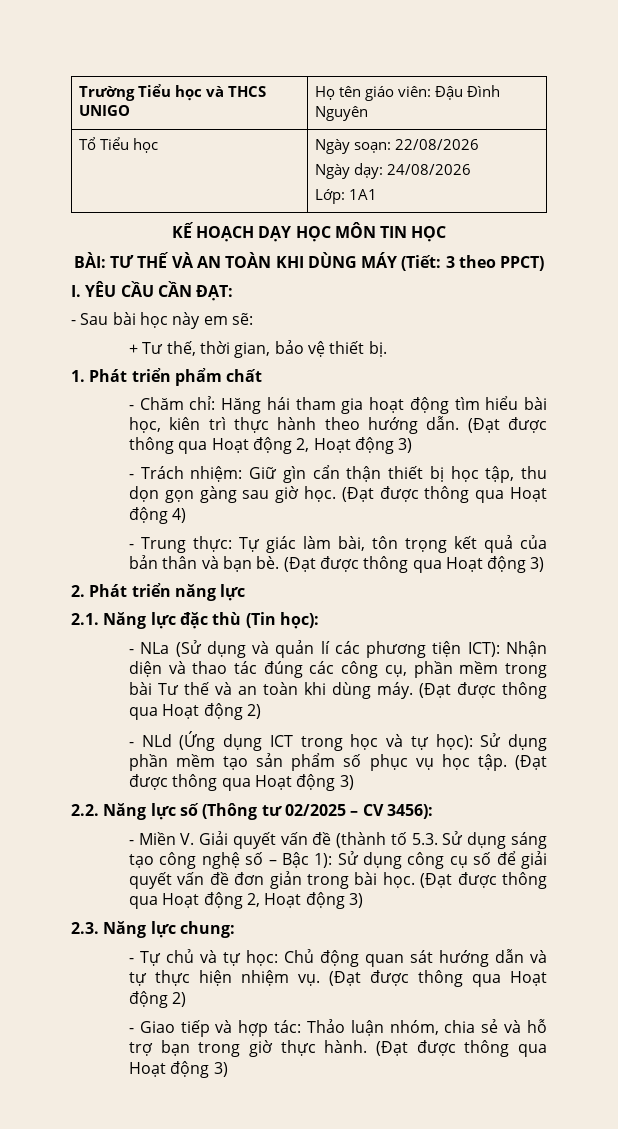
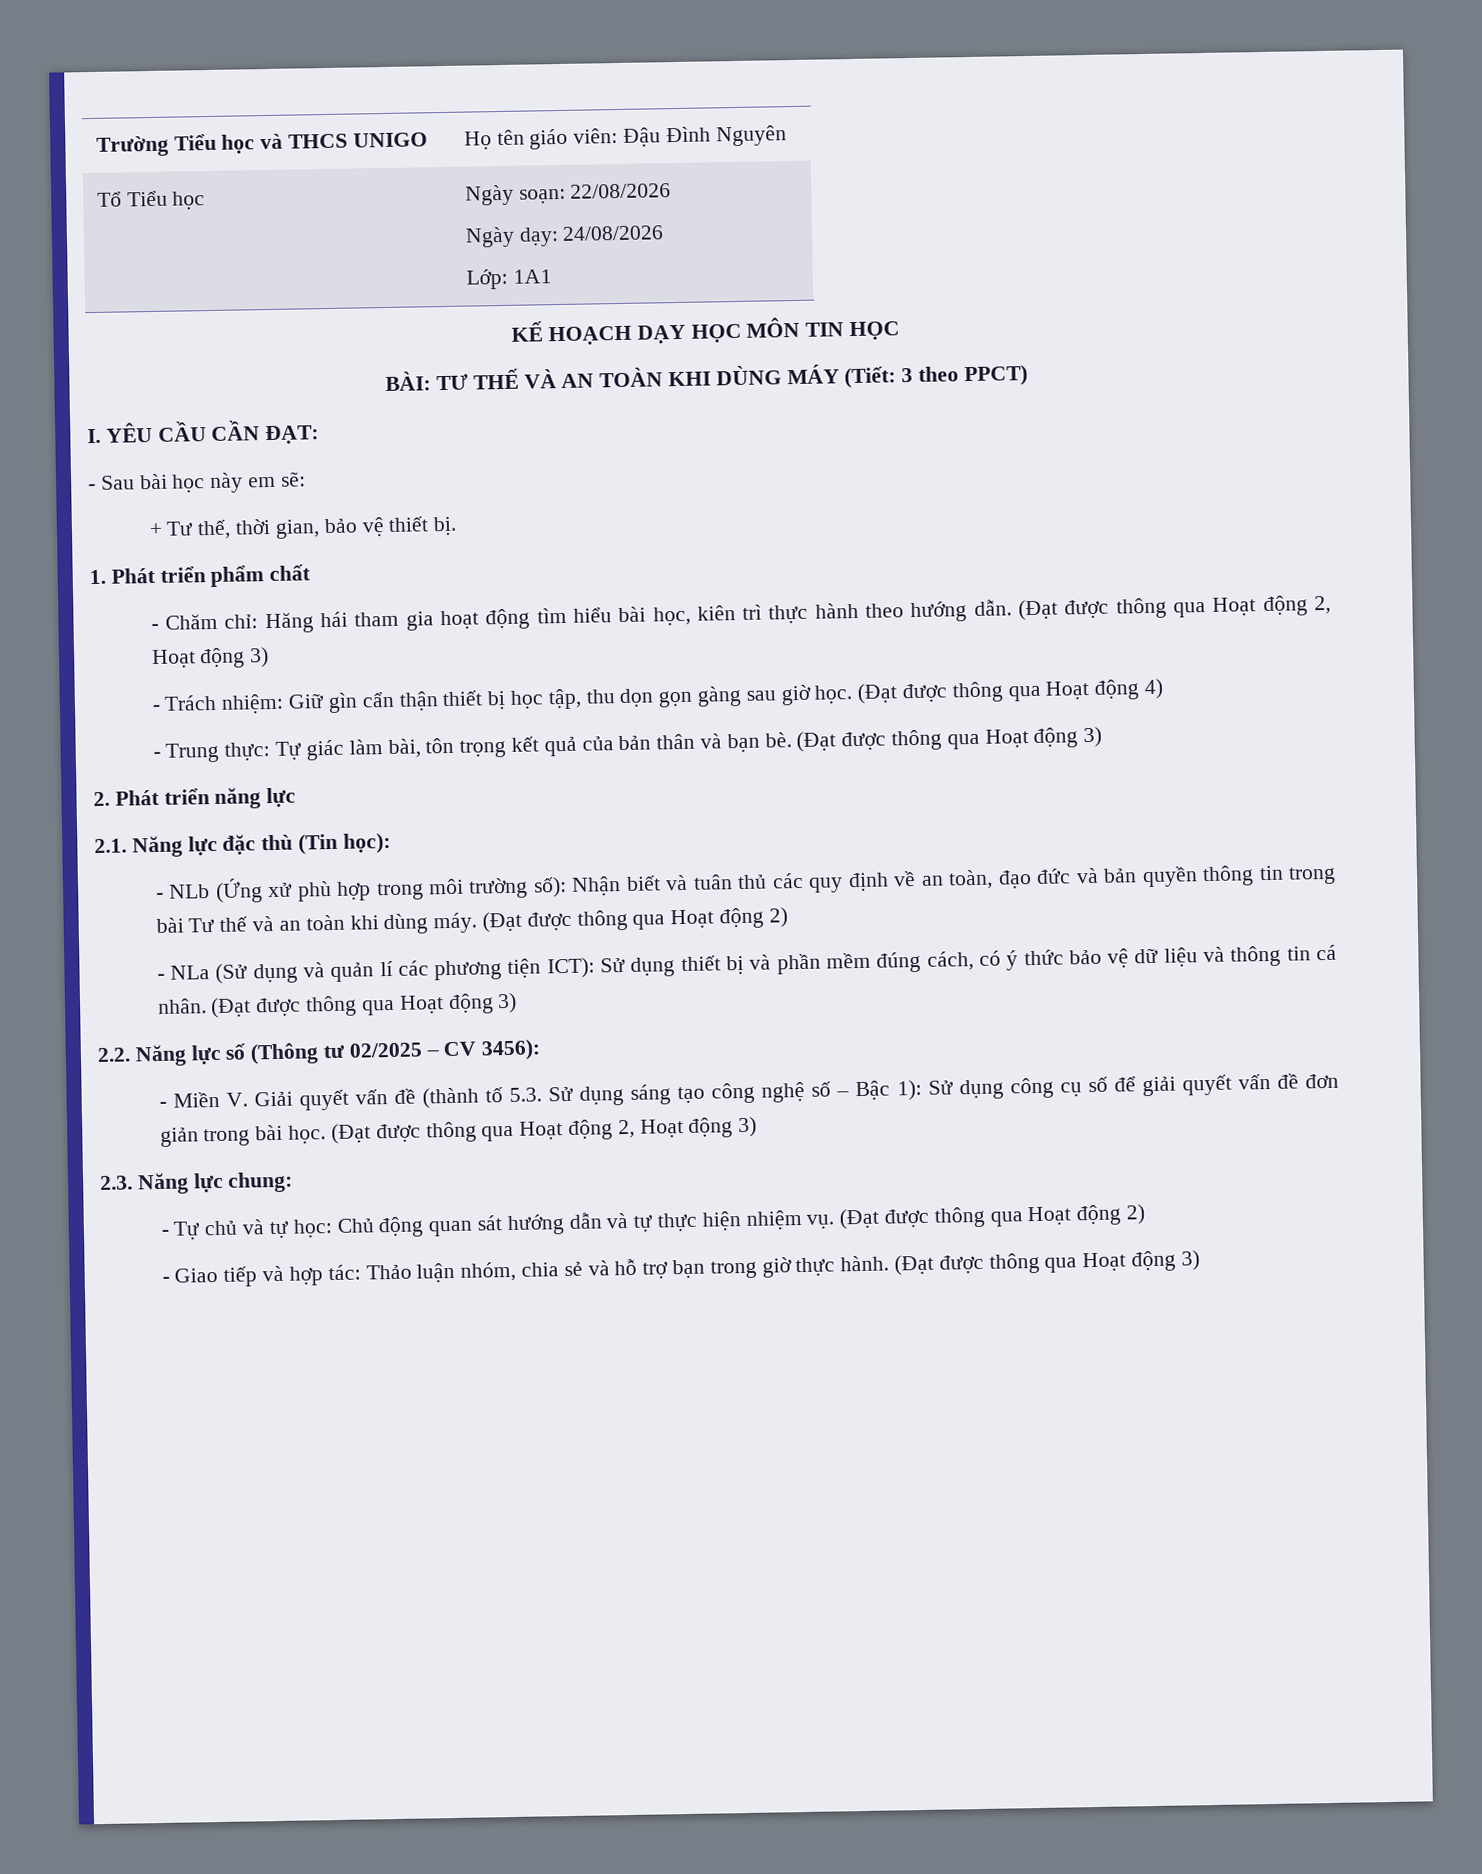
- - NLa (Sử dụng và quản lí các phương tiện ICT): Nhận diện và thao tác đúng các công cụ, phần mềm trong bài Tư thế và an toàn khi dùng máy.
+ - NLb (Ứng xử phù hợp trong môi trường số): Nhận biết và tuân thủ các quy định về an toàn, đạo đức và bản quyền thông tin trong bài Tư thế và an toàn khi dùng máy.
- - NLd (Ứng dụng ICT trong học và tự học): Sử dụng phần mềm tạo sản phẩm số phục vụ học tập.
+ - NLa (Sử dụng và quản lí các phương tiện ICT): Sử dụng thiết bị và phần mềm đúng cách, có ý thức bảo vệ dữ liệu và thông tin cá nhân.

